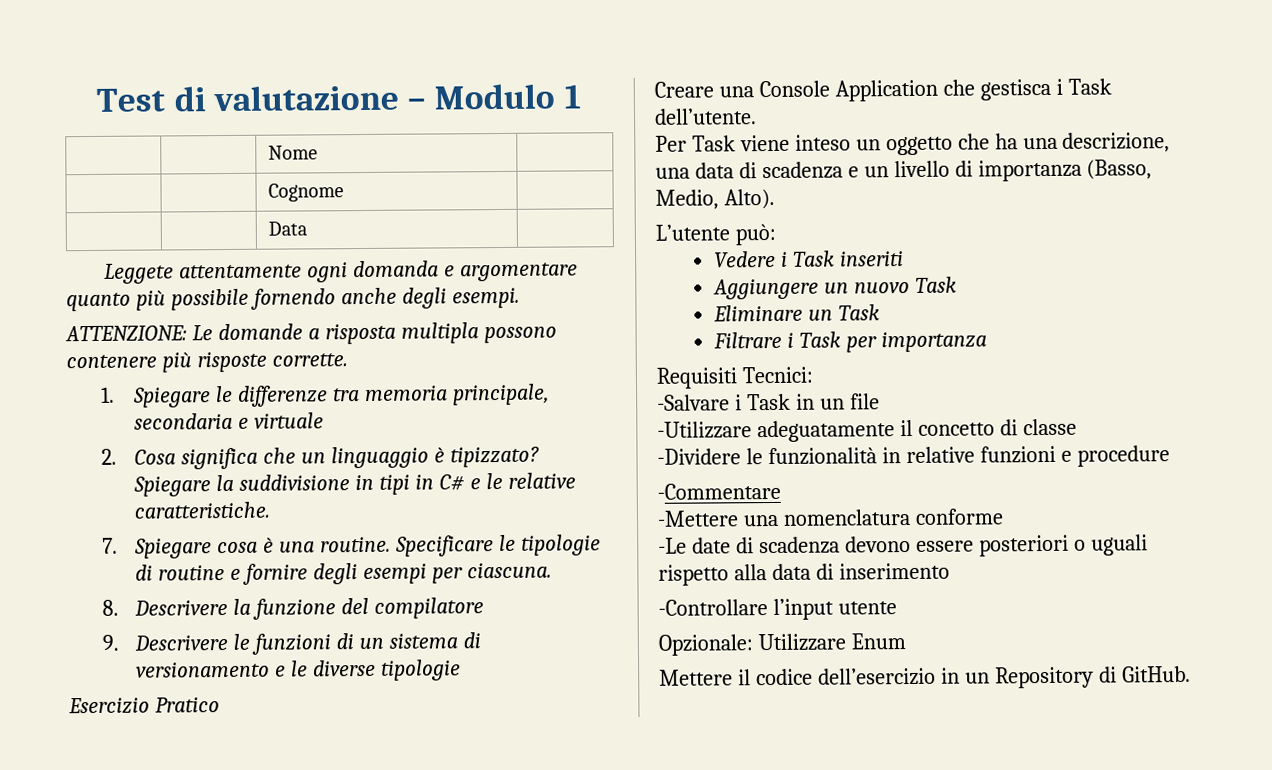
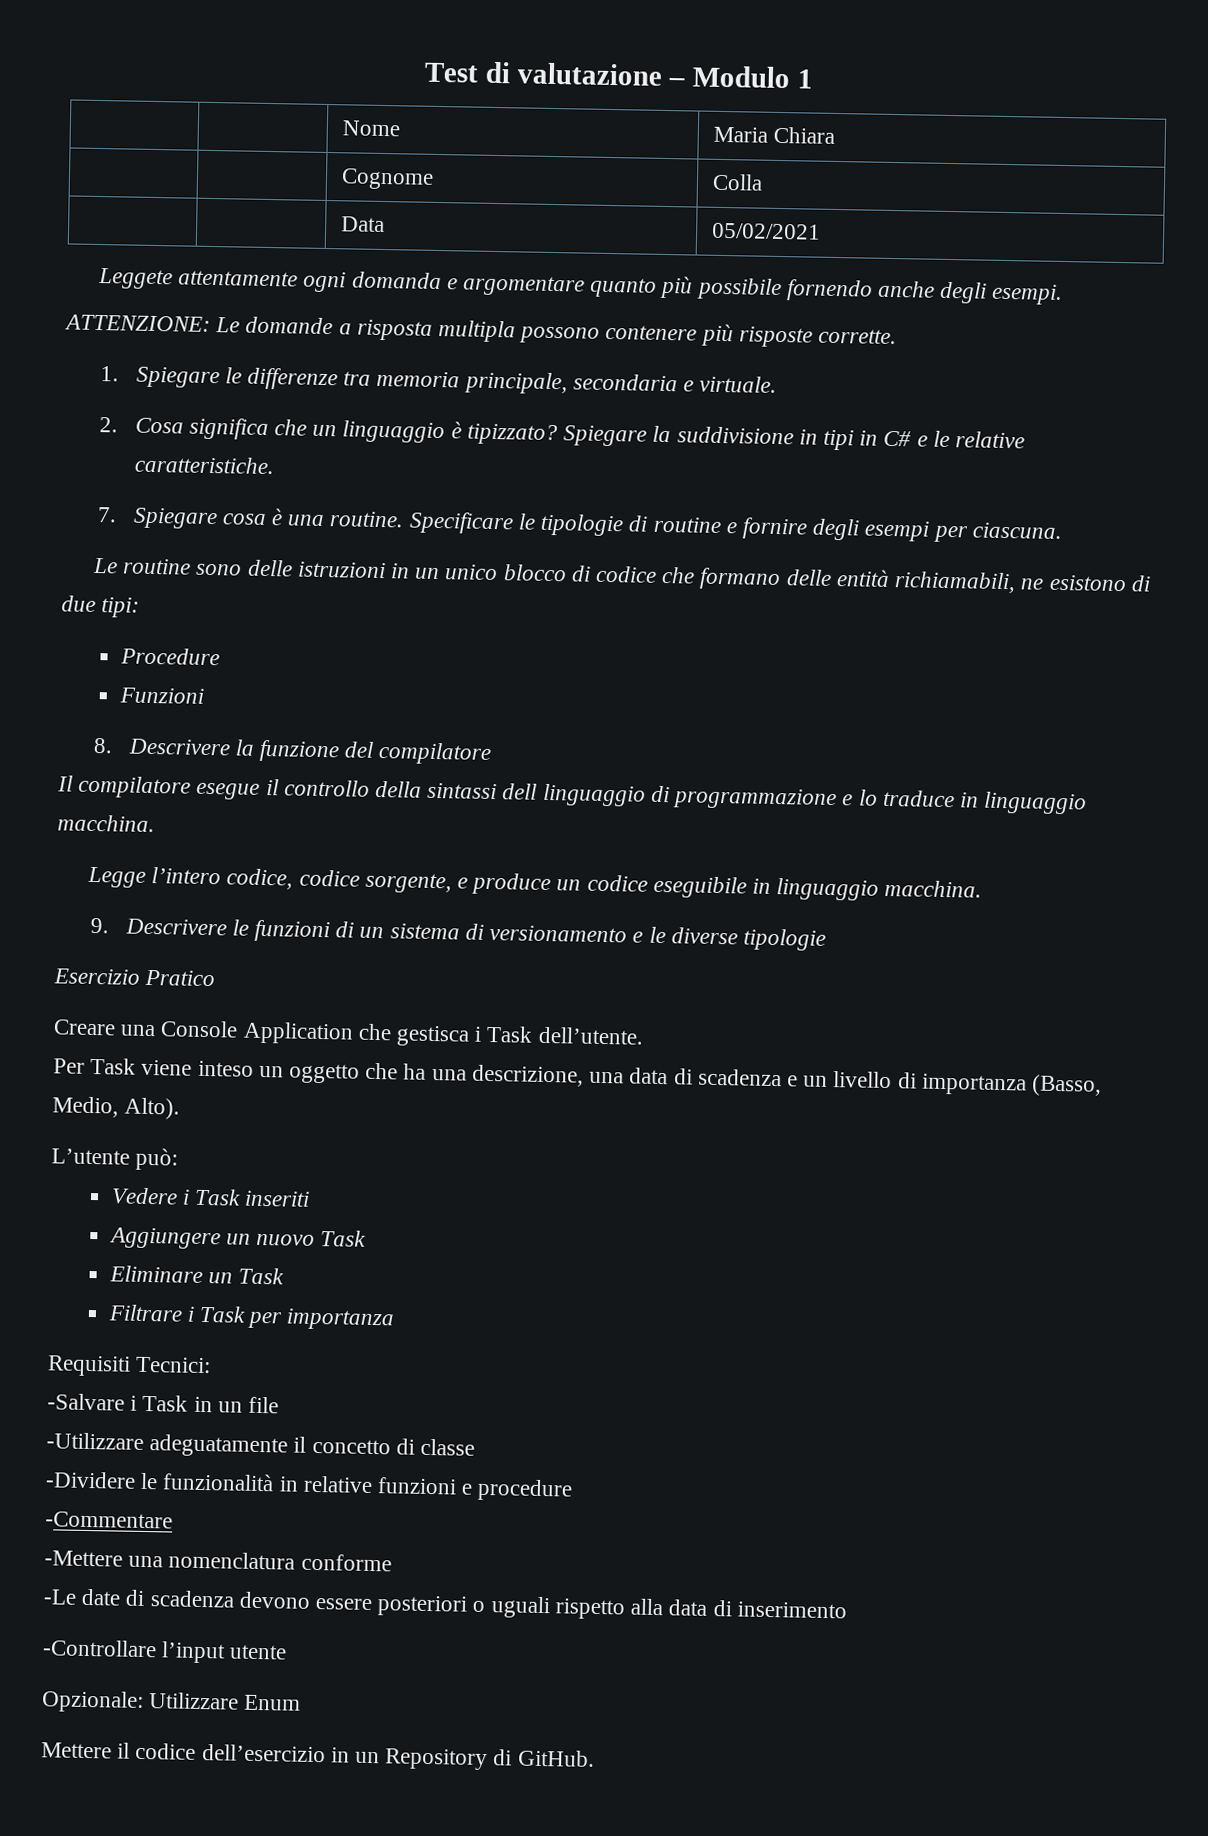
- | | Nome |
+ | | Nome | Maria Chiara
- | | Cognome |
+ | | Cognome | Colla
- | | Data |
+ | | Data | 05/02/2021
- 1. Spiegare le differenze tra memoria principale, secondaria e virtuale
+ 1. Spiegare le differenze tra memoria principale, secondaria e virtuale.
+ Le routine sono delle istruzioni in un unico blocco di codice che formano delle entità richiamabili, ne esistono di due tipi:
+ Procedure
+ Funzioni
+ Il compilatore esegue il controllo della sintassi dell linguaggio di programmazione e lo traduce in linguaggio macchina.
+ Legge l’intero codice, codice sorgente, e produce un codice eseguibile in linguaggio macchina.

